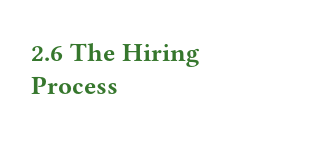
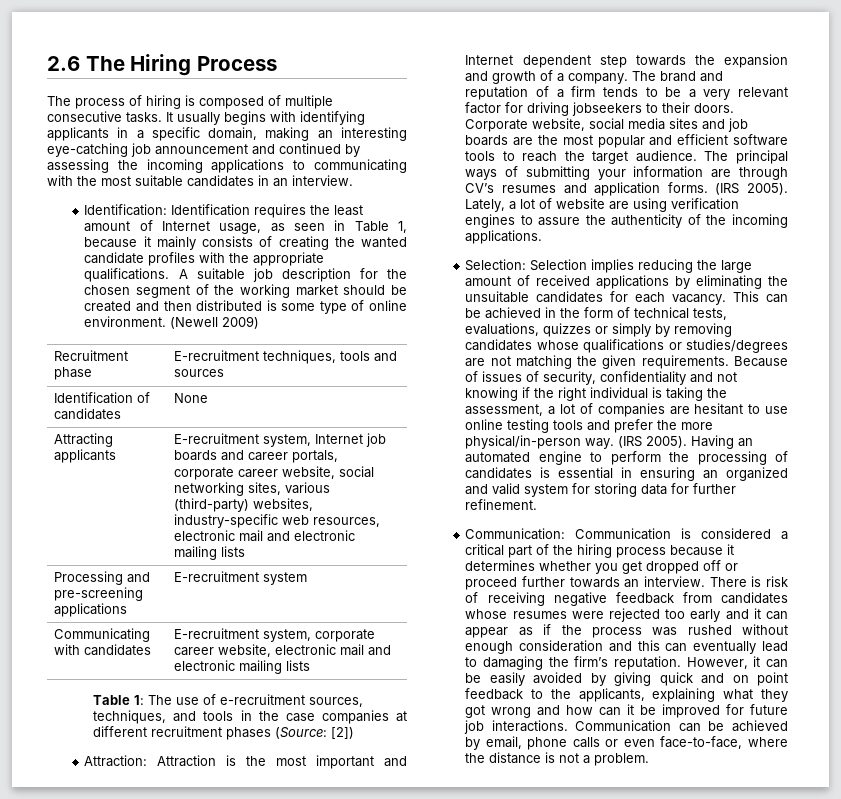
+ The process of hiring is composed of multiple consecutive tasks. It usually begins with identifying applicants in a specific domain, making an interesting eye-catching job announcement and continued by assessing the incoming applications to communicating with the most suitable candidates in an interview.
+ Identification: Identification requires the least amount of Internet usage, as seen in Table 1, because it mainly consists of creating the wanted candidate profiles with the appropriate qualifications. A suitable job description for the chosen segment of the working market should be created and then distributed is some type of online environment. (Newell 2009)
+ Recruitment phase | E-recruitment techniques, tools and sources
+ Identification of candidates | None
+ Attracting applicants | E-recruitment system, Internet job boards and career portals, corporate career website, social networking sites, various (third-party) websites, industry-specific web resources, electronic mail and electronic mailing lists
+ Processing and pre-screening applications | E-recruitment system
+ Communicating with candidates | E-recruitment system, corporate career website, electronic mail and electronic mailing lists
+ Table 1: The use of e-recruitment sources, techniques, and tools in the case companies at different recruitment phases (Source: [2])
+ Attraction: Attraction is the most important and Internet dependent step towards the expansion and growth of a company. The brand and reputation of a firm tends to be a very relevant factor for driving jobseekers to their doors. Corporate website, social media sites and job boards are the most popular and efficient software tools to reach the target audience. The principal ways of submitting your information are through CV’s resumes and application forms. (IRS 2005). Lately, a lot of website are using verification engines to assure the authenticity of the incoming applications.
+ Selection: Selection implies reducing the large amount of received applications by eliminating the unsuitable candidates for each vacancy. This can be achieved in the form of technical tests, evaluations, quizzes or simply by removing candidates whose qualifications or studies/degrees are not matching the given requirements. Because of issues of security, confidentiality and not knowing if the right individual is taking the assessment, a lot of companies are hesitant to use online testing tools and prefer the more physical/in-person way. (IRS 2005). Having an automated engine to perform the processing of candidates is essential in ensuring an organized and valid system for storing data for further refinement.
+ Communication: Communication is considered a critical part of the hiring process because it determines whether you get dropped off or proceed further towards an interview. There is risk of receiving negative feedback from candidates whose resumes were rejected too early and it can appear as if the process was rushed without enough consideration and this can eventually lead to damaging the firm’s reputation. However, it can be easily avoided by giving quick and on point feedback to the applicants, explaining what they got wrong and how can it be improved for future job interactions. Communication can be achieved by email, phone calls or even face-to-face, where the distance is not a problem.

